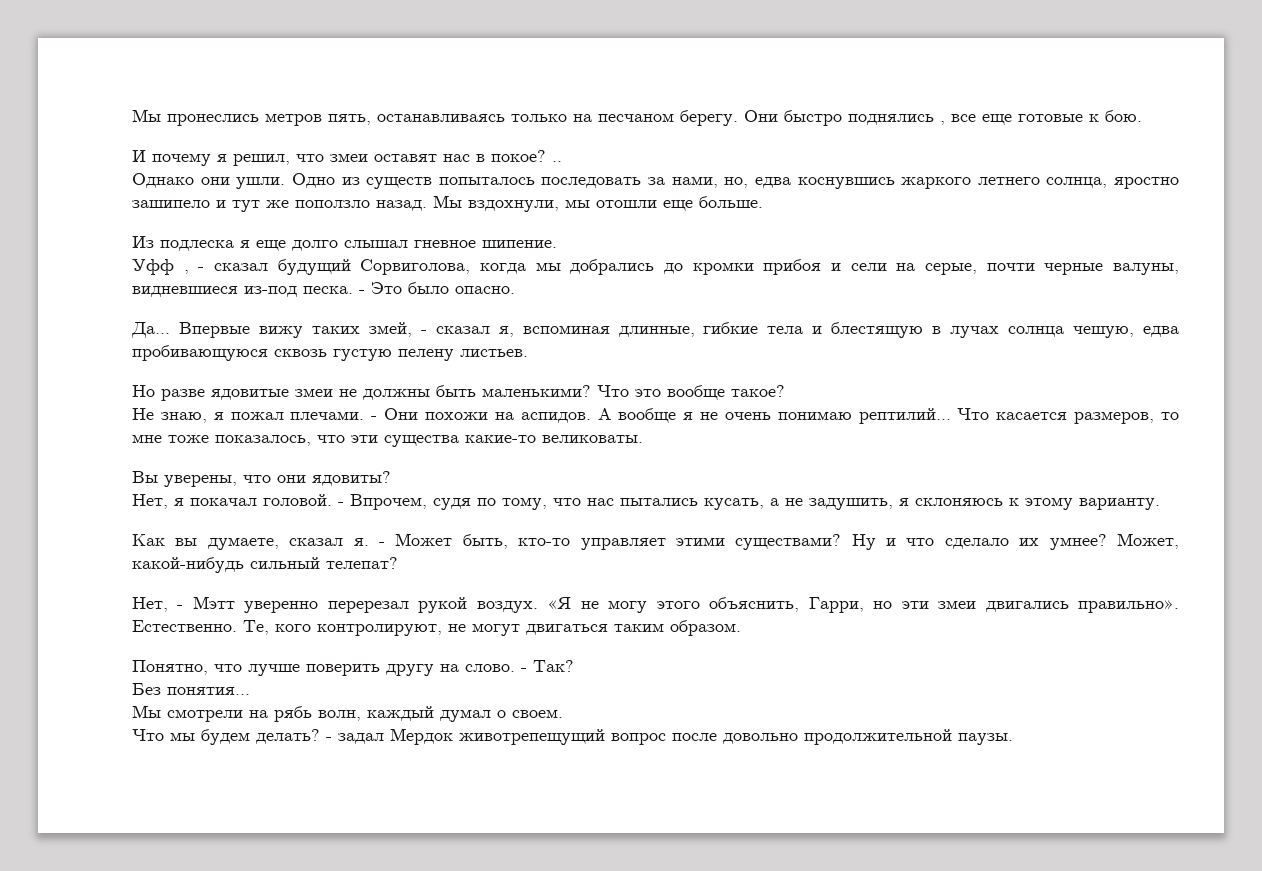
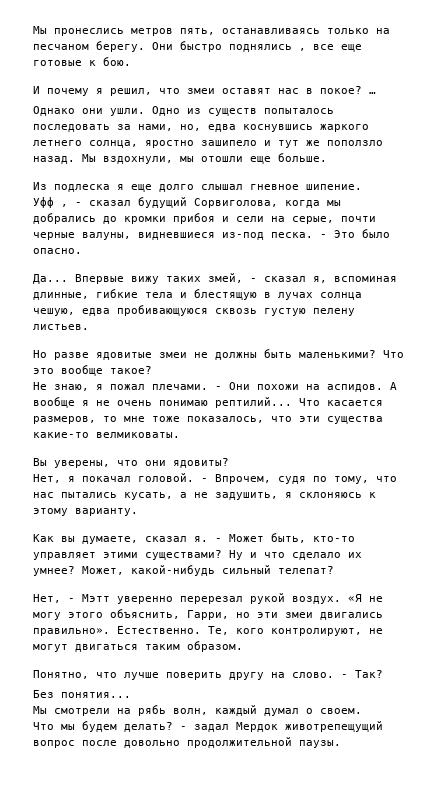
- И почему я решил, что змеи оставят нас в покое? ..
+ И почему я решил, что змеи оставят нас в покое? …
- Что касается размеров, то мне тоже показалось, что эти существа какие-то великоваты.
+ Что касается размеров, то мне тоже показалось, что эти существа какие-то велмиковаты.

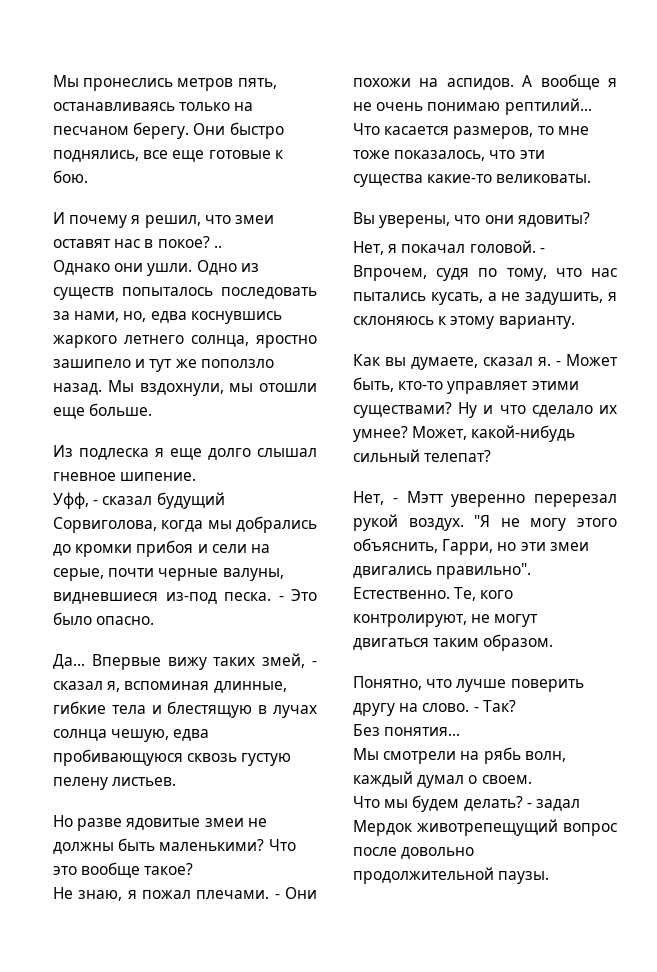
- Они быстро поднялись , все еще готовые к бою.
+ Они быстро поднялись, все еще готовые к бою.
- И почему я решил, что змеи оставят нас в покое? …
+ И почему я решил, что змеи оставят нас в покое? ..
- Уфф , - сказал будущий Сорвиголова, когда мы добрались до кромки прибоя и сели на серые, почти черные валуны, видневшиеся из-под песка.
+ Уфф, - сказал будущий Сорвиголова, когда мы добрались до кромки прибоя и сели на серые, почти черные валуны, видневшиеся из-под песка.
- Что касается размеров, то мне тоже показалось, что эти существа какие-то велмиковаты.
+ Что касается размеров, то мне тоже показалось, что эти существа какие-то великоваты.
- «Я не могу этого объяснить, Гарри, но эти змеи двигались правильно».
+ "Я не могу этого объяснить, Гарри, но эти змеи двигались правильно".

